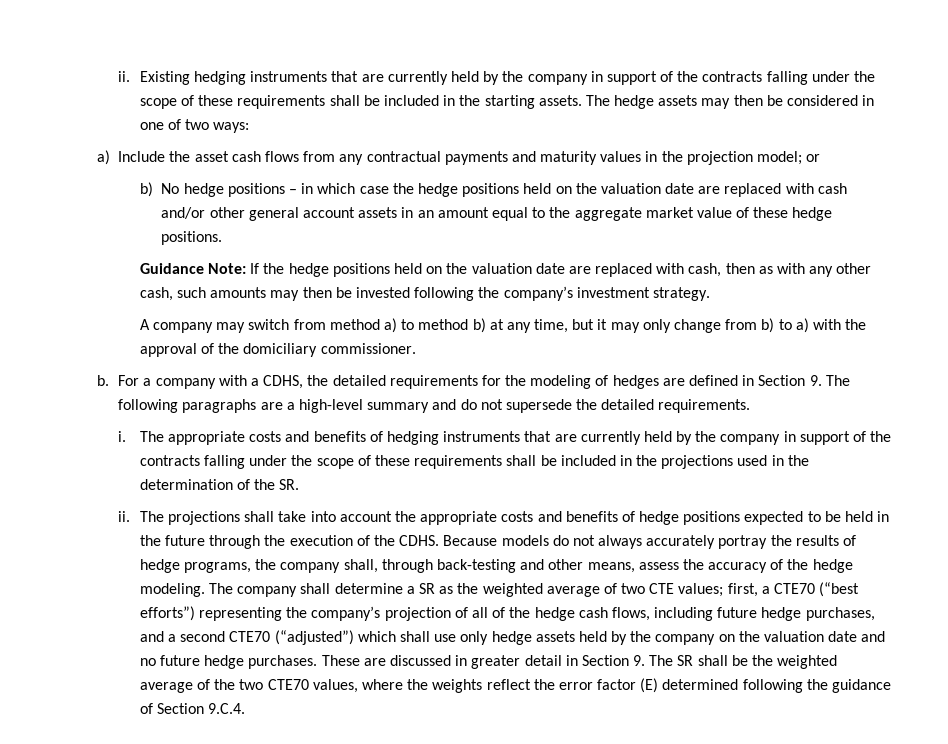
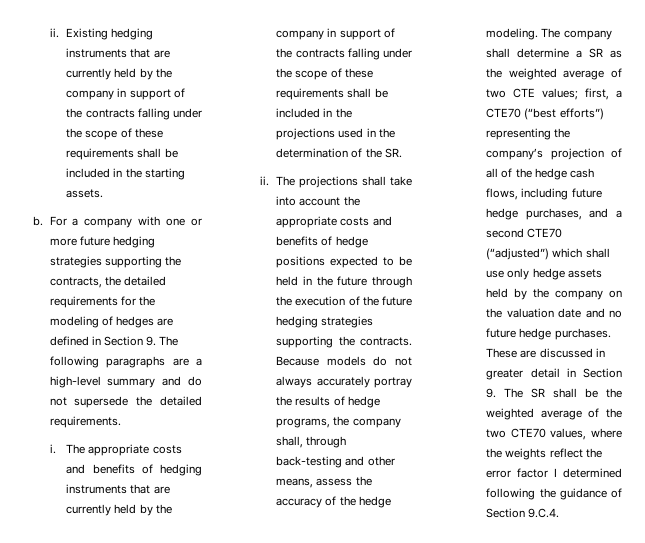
- The hedge assets may then be considered in one of two ways:
- a) Include the asset cash flows from any contractual payments and maturity values in the projection model; or
- b) No hedge positions – in which case the hedge positions held on the valuation date are replaced with cash and/or other general account assets in an amount equal to the aggregate market value of these hedge positions.
- Guidance Note: If the hedge positions held on the valuation date are replaced with cash, then as with any other cash, such amounts may then be invested following the company’s investment strategy.
- A company may switch from method a) to method b) at any time, but it may only change from b) to a) with the approval of the domiciliary commissioner.
- For a company with a CDHS, the detailed requirements for the modeling of hedges are defined in Section 9. The following paragraphs are a high-level summary and do not supersede the detailed requirements.
+ For a company with one or more future hedging strategies supporting the contracts, the detailed requirements for the modeling of hedges are defined in Section 9. The following paragraphs are a high-level summary and do not supersede the detailed requirements.
- The projections shall take into account the appropriate costs and benefits of hedge positions expected to be held in the future through the execution of the CDHS.
+ The projections shall take into account the appropriate costs and benefits of hedge positions expected to be held in the future through the execution of the future hedging strategies supporting the contracts.
- These are discussed in greater detail in Section 9. The SR shall be the weighted average of the two CTE70 values, where the weights reflect the error factor (E) determined following the guidance of Section 9.C.4.
+ These are discussed in greater detail in Section 9. The SR shall be the weighted average of the two CTE70 values, where the weights reflect the error factor I determined following the guidance of Section 9.C.4.

